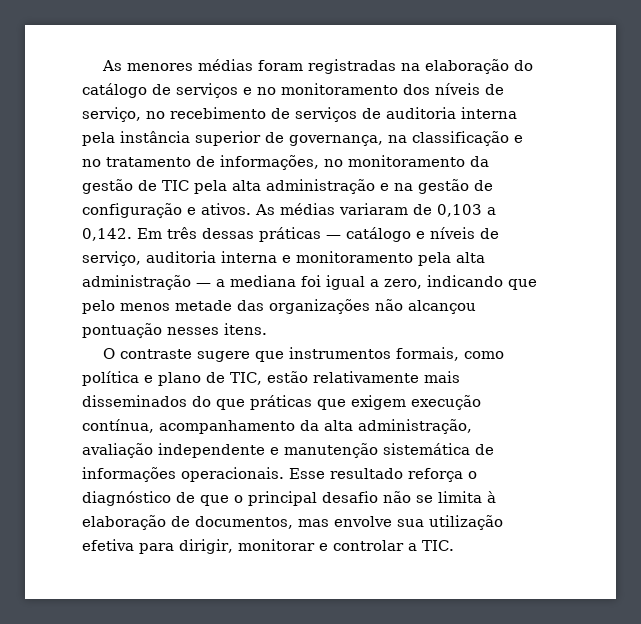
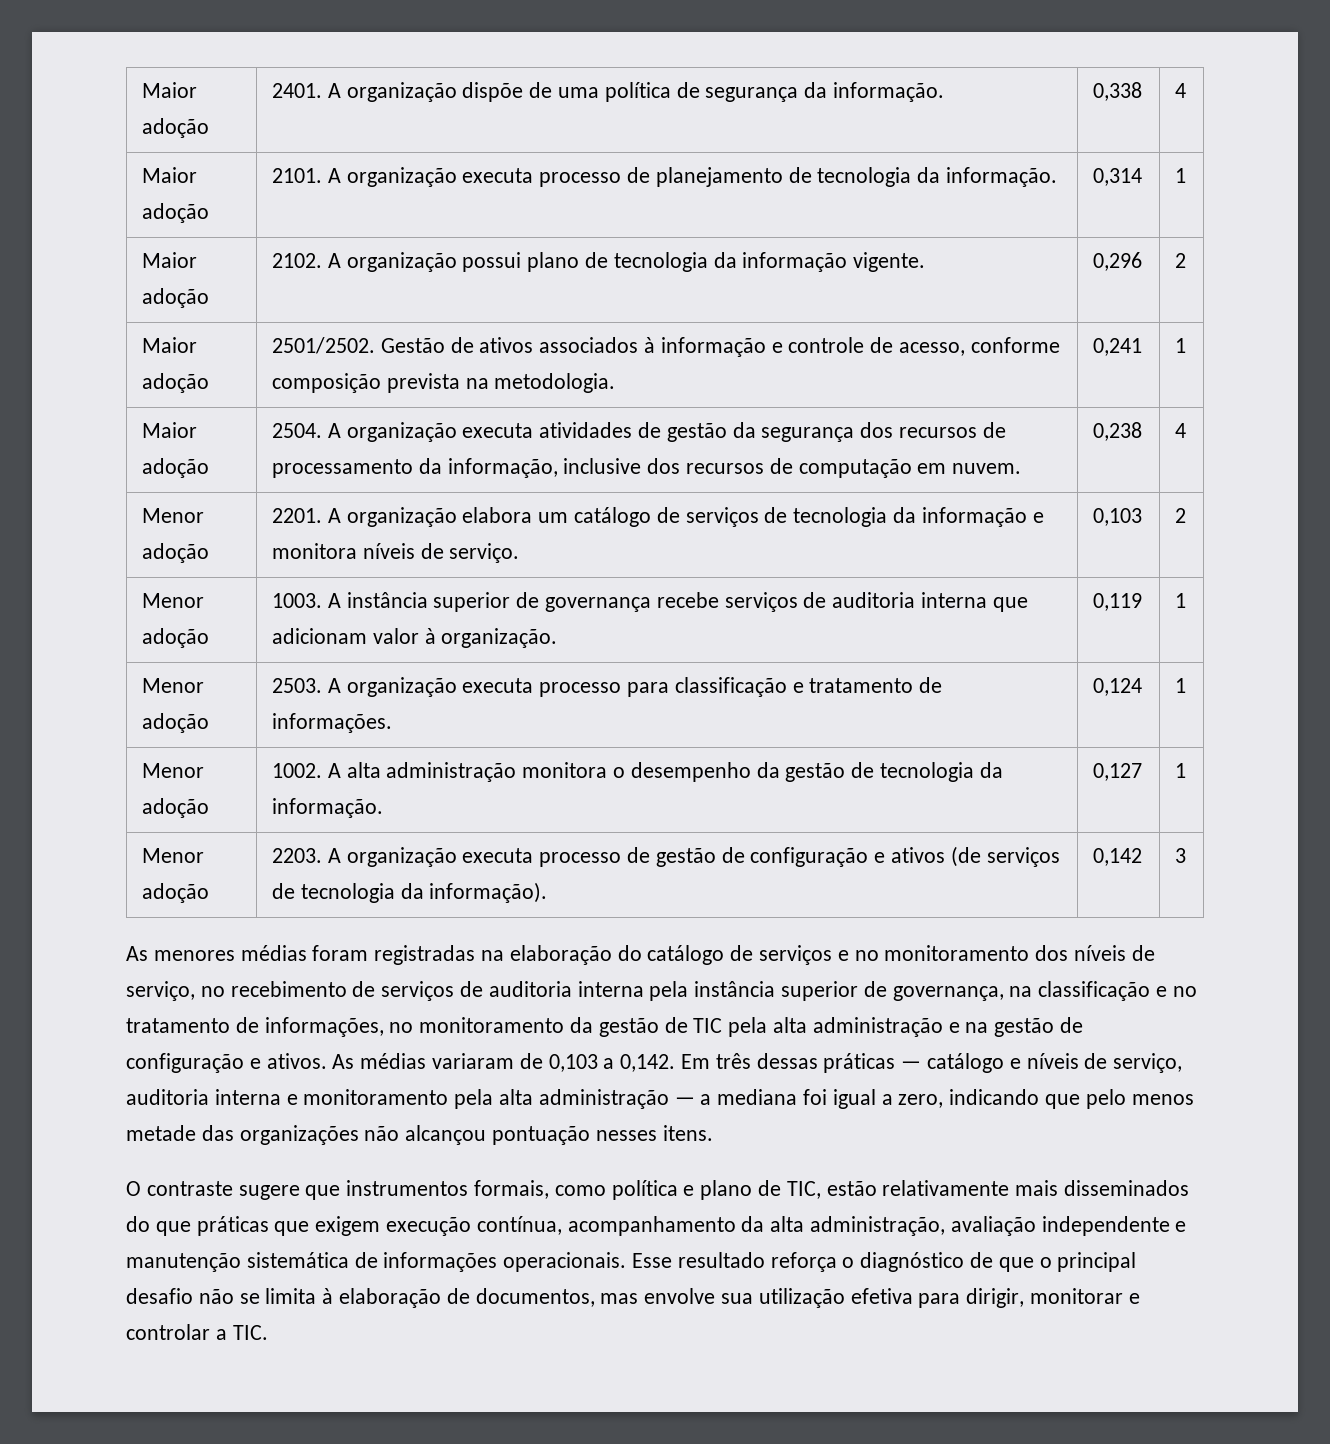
+ Maior adoção | 2401. A organização dispõe de uma política de segurança da informação. | 0,338 | 4
+ Maior adoção | 2101. A organização executa processo de planejamento de tecnologia da informação. | 0,314 | 1
+ Maior adoção | 2102. A organização possui plano de tecnologia da informação vigente. | 0,296 | 2
+ Maior adoção | 2501/2502. Gestão de ativos associados à informação e controle de acesso, conforme composição prevista na metodologia. | 0,241 | 1
+ Maior adoção | 2504. A organização executa atividades de gestão da segurança dos recursos de processamento da informação, inclusive dos recursos de computação em nuvem. | 0,238 | 4
+ Menor adoção | 2201. A organização elabora um catálogo de serviços de tecnologia da informação e monitora níveis de serviço. | 0,103 | 2
+ Menor adoção | 1003. A instância superior de governança recebe serviços de auditoria interna que adicionam valor à organização. | 0,119 | 1
+ Menor adoção | 2503. A organização executa processo para classificação e tratamento de informações. | 0,124 | 1
+ Menor adoção | 1002. A alta administração monitora o desempenho da gestão de tecnologia da informação. | 0,127 | 1
+ Menor adoção | 2203. A organização executa processo de gestão de configuração e ativos (de serviços de tecnologia da informação). | 0,142 | 3

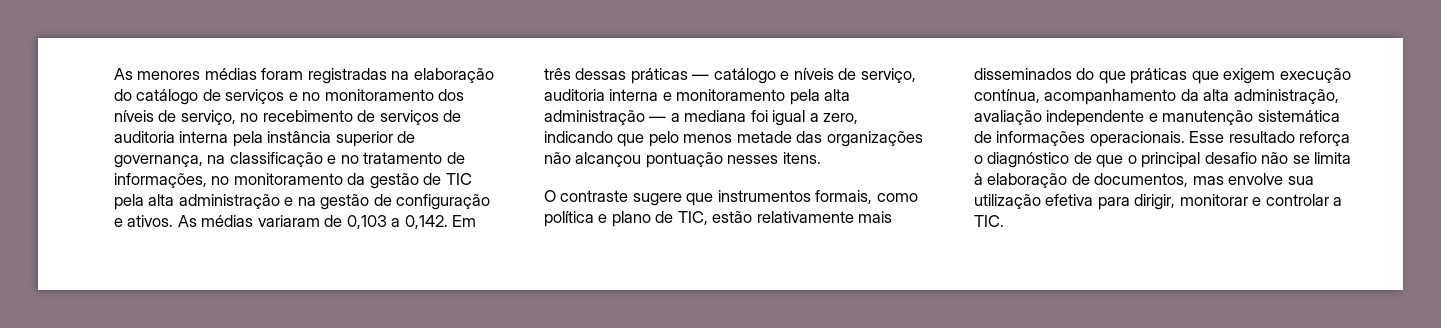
- Maior adoção | 2401. A organização dispõe de uma política de segurança da informação. | 0,338 | 4
- Maior adoção | 2101. A organização executa processo de planejamento de tecnologia da informação. | 0,314 | 1
- Maior adoção | 2102. A organização possui plano de tecnologia da informação vigente. | 0,296 | 2
- Maior adoção | 2501/2502. Gestão de ativos associados à informação e controle de acesso, conforme composição prevista na metodologia. | 0,241 | 1
- Maior adoção | 2504. A organização executa atividades de gestão da segurança dos recursos de processamento da informação, inclusive dos recursos de computação em nuvem. | 0,238 | 4
- Menor adoção | 2201. A organização elabora um catálogo de serviços de tecnologia da informação e monitora níveis de serviço. | 0,103 | 2
- Menor adoção | 1003. A instância superior de governança recebe serviços de auditoria interna que adicionam valor à organização. | 0,119 | 1
- Menor adoção | 2503. A organização executa processo para classificação e tratamento de informações. | 0,124 | 1
- Menor adoção | 1002. A alta administração monitora o desempenho da gestão de tecnologia da informação. | 0,127 | 1
- Menor adoção | 2203. A organização executa processo de gestão de configuração e ativos (de serviços de tecnologia da informação). | 0,142 | 3

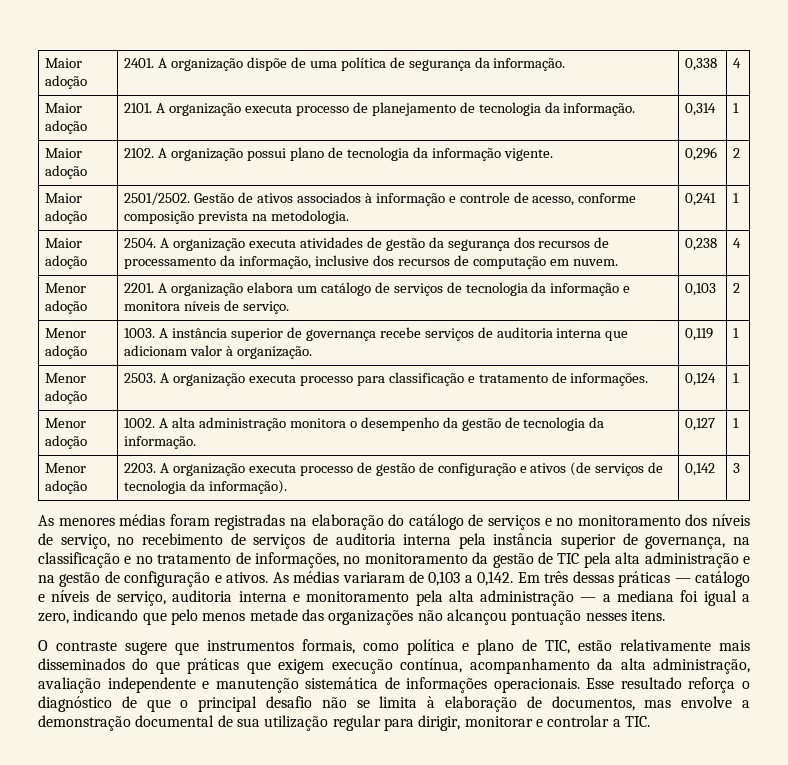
+ Maior adoção | 2401. A organização dispõe de uma política de segurança da informação. | 0,338 | 4
+ Maior adoção | 2101. A organização executa processo de planejamento de tecnologia da informação. | 0,314 | 1
+ Maior adoção | 2102. A organização possui plano de tecnologia da informação vigente. | 0,296 | 2
+ Maior adoção | 2501/2502. Gestão de ativos associados à informação e controle de acesso, conforme composição prevista na metodologia. | 0,241 | 1
+ Maior adoção | 2504. A organização executa atividades de gestão da segurança dos recursos de processamento da informação, inclusive dos recursos de computação em nuvem. | 0,238 | 4
+ Menor adoção | 2201. A organização elabora um catálogo de serviços de tecnologia da informação e monitora níveis de serviço. | 0,103 | 2
+ Menor adoção | 1003. A instância superior de governança recebe serviços de auditoria interna que adicionam valor à organização. | 0,119 | 1
+ Menor adoção | 2503. A organização executa processo para classificação e tratamento de informações. | 0,124 | 1
+ Menor adoção | 1002. A alta administração monitora o desempenho da gestão de tecnologia da informação. | 0,127 | 1
+ Menor adoção | 2203. A organização executa processo de gestão de configuração e ativos (de serviços de tecnologia da informação). | 0,142 | 3
- Esse resultado reforça o diagnóstico de que o principal desafio não se limita à elaboração de documentos, mas envolve sua utilização efetiva para dirigir, monitorar e controlar a TIC.
+ Esse resultado reforça o diagnóstico de que o principal desafio não se limita à elaboração de documentos, mas envolve a demonstração documental de sua utilização regular para dirigir, monitorar e controlar a TIC.

